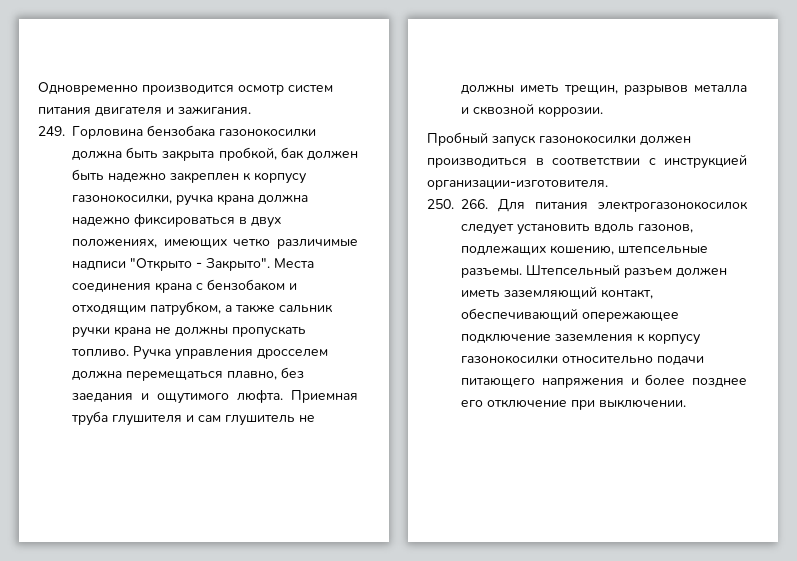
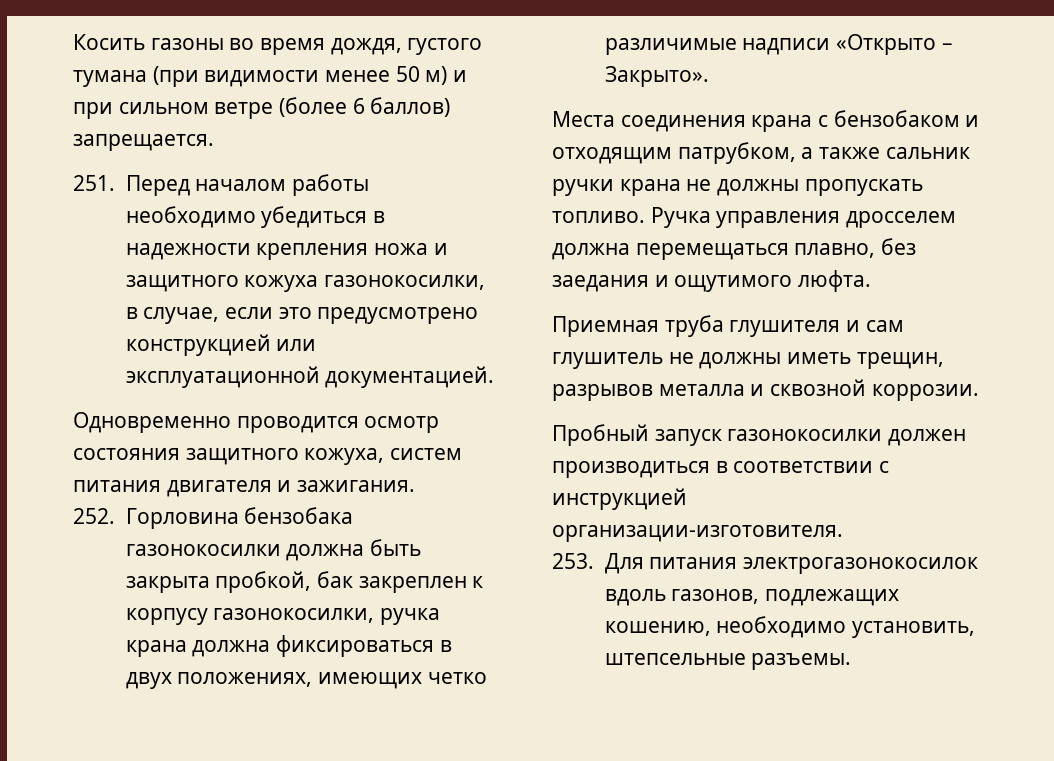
- Одновременно производится осмотр систем питания двигателя и зажигания.
+ Косить газоны во время дождя, густого тумана (при видимости менее 50 м) и при сильном ветре (более 6 баллов) запрещается.
+ 251. Перед началом работы необходимо убедиться в надежности крепления ножа и защитного кожуха газонокосилки, в случае, если это предусмотрено конструкцией или эксплуатационной документацией.
+ Одновременно проводится осмотр состояния защитного кожуха, систем питания двигателя и зажигания.
- 249. Горловина бензобака газонокосилки должна быть закрыта пробкой, бак должен быть надежно закреплен к корпусу газонокосилки, ручка крана должна надежно фиксироваться в двух положениях, имеющих четко различимые надписи "Открыто - Закрыто". Места соединения крана с бензобаком и отходящим патрубком, а также сальник ручки крана не должны пропускать топливо.
+ 252. Горловина бензобака газонокосилки должна быть закрыта пробкой, бак закреплен к корпусу газонокосилки, ручка крана должна фиксироваться в двух положениях, имеющих четко различимые надписи «Открыто – Закрыто».
+ Места соединения крана с бензобаком и отходящим патрубком, а также сальник ручки крана не должны пропускать топливо.
- Ручка управления дросселем должна перемещаться плавно, без заедания и ощутимого люфта. Приемная труба глушителя и сам глушитель не должны иметь трещин, разрывов металла и сквозной коррозии.
+ Ручка управления дросселем должна перемещаться плавно, без заедания и ощутимого люфта.
+ Приемная труба глушителя и сам глушитель не должны иметь трещин, разрывов металла и сквозной коррозии.
- 250. 266. Для питания электрогазонокосилок следует установить вдоль газонов, подлежащих кошению, штепсельные разъемы. Штепсельный разъем должен иметь заземляющий контакт, обеспечивающий опережающее подключение заземления к корпусу газонокосилки относительно подачи питающего напряжения и более позднее его отключение при выключении.
+ 253. Для питания электрогазонокосилок вдоль газонов, подлежащих кошению, необходимо установить, штепсельные разъемы.

